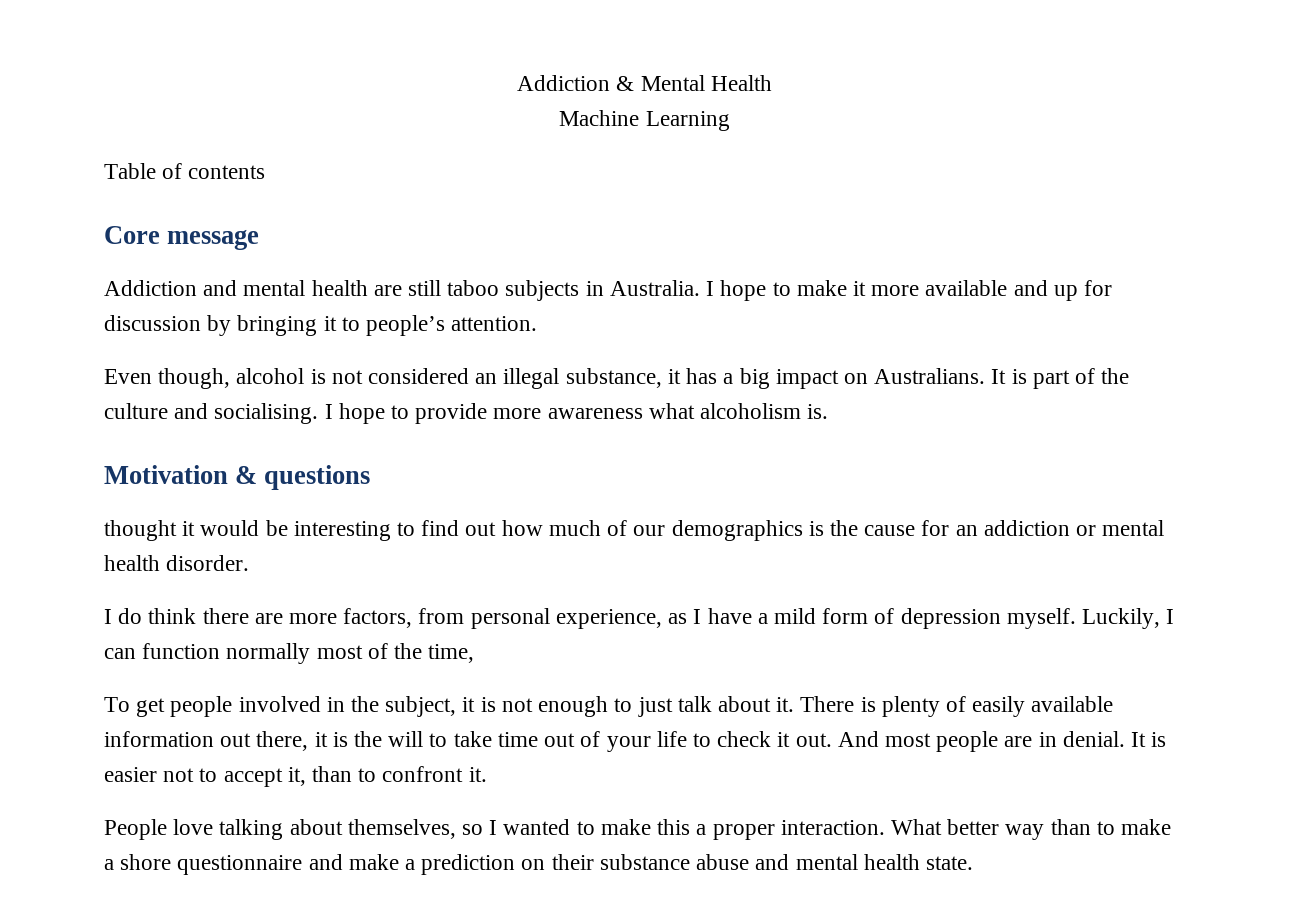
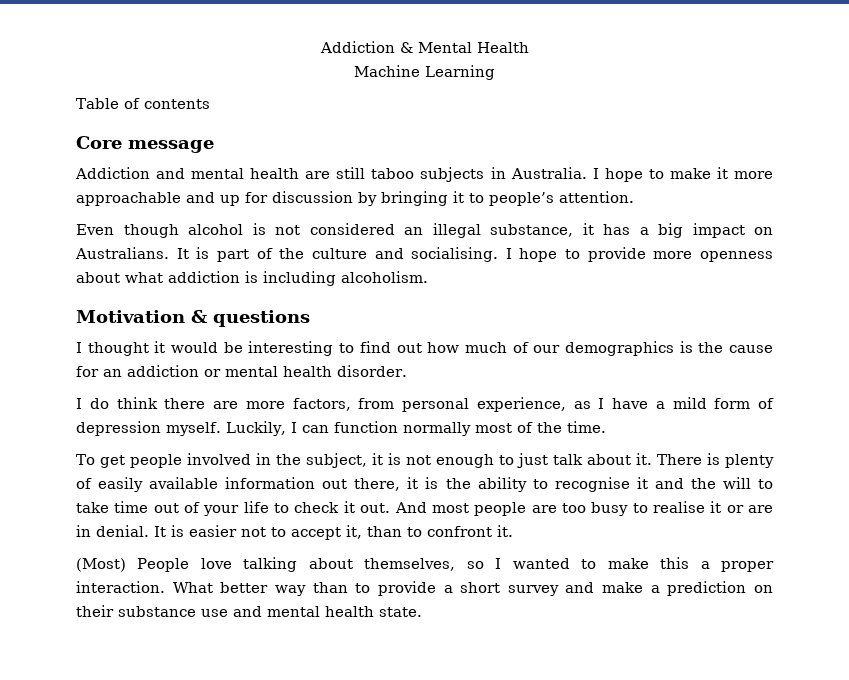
- I hope to make it more available and up for discussion by bringing it to people’s attention.
+ I hope to make it more approachable and up for discussion by bringing it to people’s attention.
- Even though, alcohol is not considered an illegal substance, it has a big impact on Australians.
+ Even though alcohol is not considered an illegal substance, it has a big impact on Australians.
- I hope to provide more awareness what alcoholism is.
+ I hope to provide more openness about what addiction is including alcoholism.
- thought it would be interesting to find out how much of our demographics is the cause for an addiction or mental health disorder.
+ I thought it would be interesting to find out how much of our demographics is the cause for an addiction or mental health disorder.
- Luckily, I can function normally most of the time,
+ Luckily, I can function normally most of the time.
- There is plenty of easily available information out there, it is the will to take time out of your life to check it out.
+ There is plenty of easily available information out there, it is the ability to recognise it and the will to take time out of your life to check it out.
- And most people are in denial.
+ And most people are too busy to realise it or are in denial.
- People love talking about themselves, so I wanted to make this a proper interaction.
+ (Most) People love talking about themselves, so I wanted to make this a proper interaction.
- What better way than to make a shore questionnaire and make a prediction on their substance abuse and mental health state.
+ What better way than to provide a short survey and make a prediction on their substance use and mental health state.

